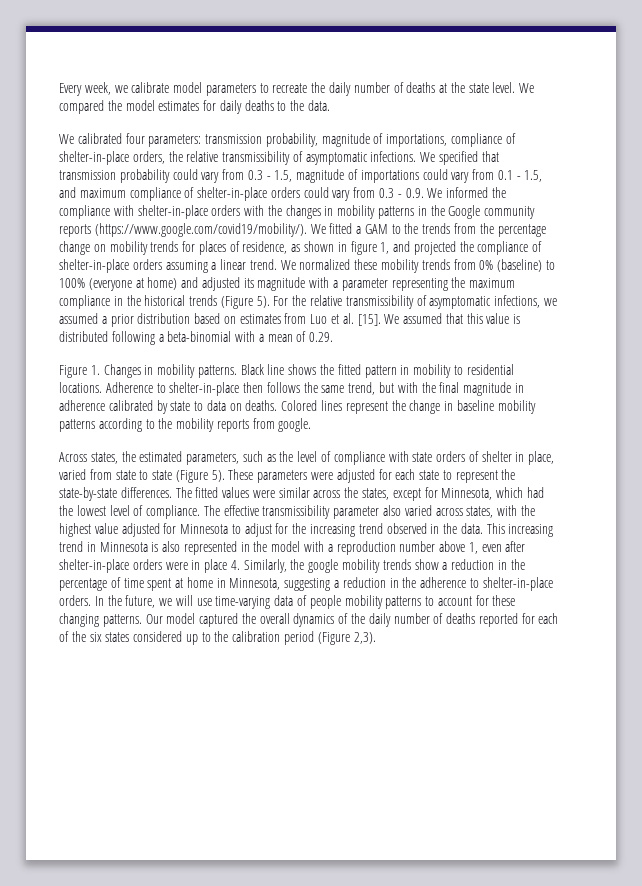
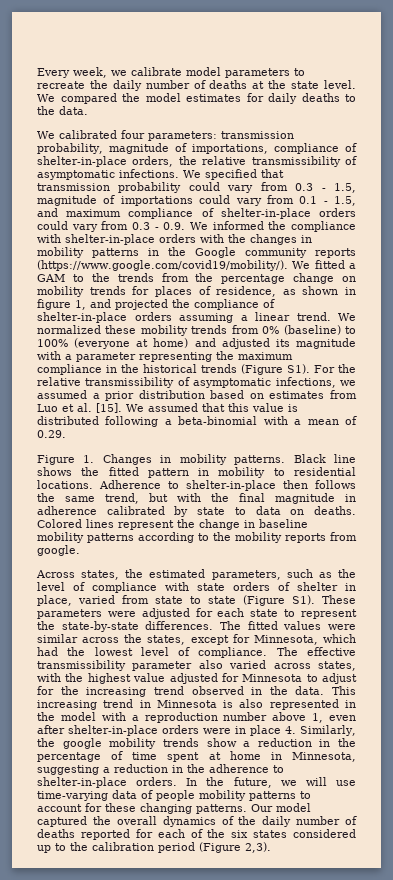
- We normalized these mobility trends from 0% (baseline) to 100% (everyone at home) and adjusted its magnitude with a parameter representing the maximum compliance in the historical trends (Figure 5). For the relative transmissibility of asymptomatic infections, we assumed a prior distribution based on estimates from Luo et al. [15].
+ We normalized these mobility trends from 0% (baseline) to 100% (everyone at home) and adjusted its magnitude with a parameter representing the maximum compliance in the historical trends (Figure S1). For the relative transmissibility of asymptomatic infections, we assumed a prior distribution based on estimates from Luo et al. [15].
- Across states, the estimated parameters, such as the level of compliance with state orders of shelter in place, varied from state to state (Figure 5). These parameters were adjusted for each state to represent the state-by-state differences.
+ Across states, the estimated parameters, such as the level of compliance with state orders of shelter in place, varied from state to state (Figure S1). These parameters were adjusted for each state to represent the state-by-state differences.

